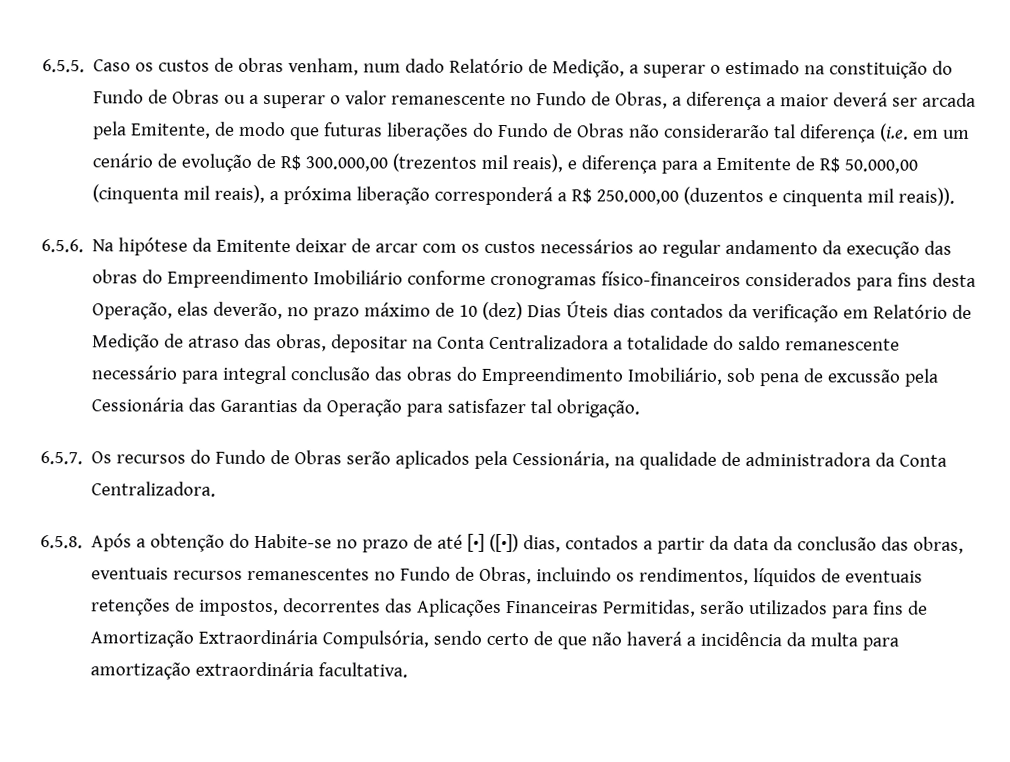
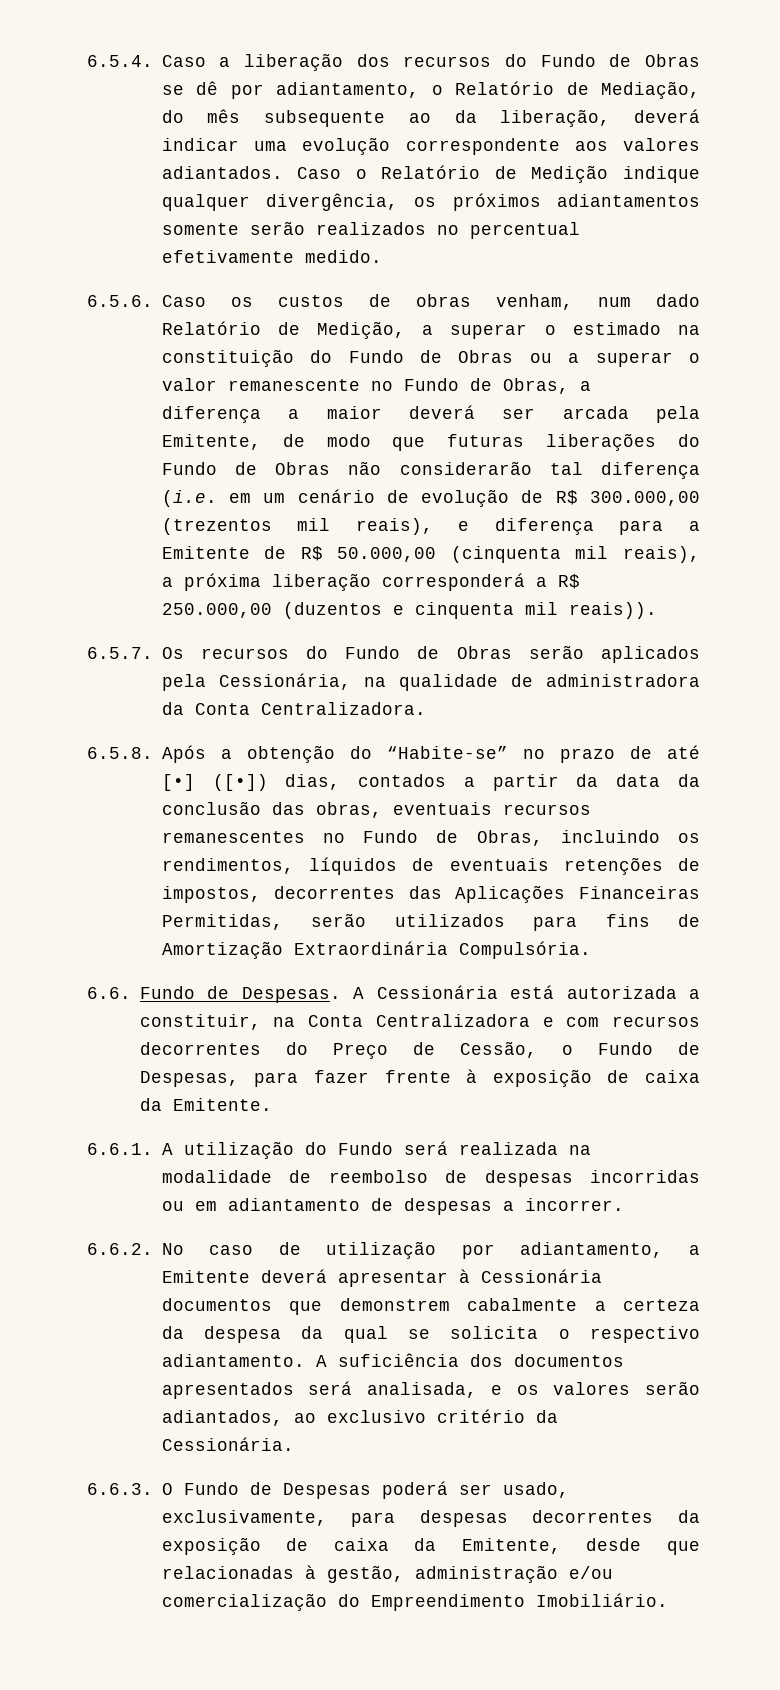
- 6.5.5. Caso os custos de obras venham, num dado Relatório de Medição, a superar o estimado na constituição do Fundo de Obras ou a superar o valor remanescente no Fundo de Obras, a diferença a maior deverá ser arcada pela Emitente, de modo que futuras liberações do Fundo de Obras não considerarão tal diferença (i.e. em um cenário de evolução de R$ 300.000,00 (trezentos mil reais), e diferença para a Emitente de R$ 50.000,00 (cinquenta mil reais), a próxima liberação corresponderá a R$ 250.000,00 (duzentos e cinquenta mil reais)).
+ 6.5.4. Caso a liberação dos recursos do Fundo de Obras se dê por adiantamento, o Relatório de Mediação, do mês subsequente ao da liberação, deverá indicar uma evolução correspondente aos valores adiantados. Caso o Relatório de Medição indique qualquer divergência, os próximos adiantamentos somente serão realizados no percentual efetivamente medido.
+ 6.5.6. Caso os custos de obras venham, num dado Relatório de Medição, a superar o estimado na constituição do Fundo de Obras ou a superar o valor remanescente no Fundo de Obras, a diferença a maior deverá ser arcada pela Emitente, de modo que futuras liberações do Fundo de Obras não considerarão tal diferença (i.e. em um cenário de evolução de R$ 300.000,00 (trezentos mil reais), e diferença para a Emitente de R$ 50.000,00 (cinquenta mil reais), a próxima liberação corresponderá a R$ 250.000,00 (duzentos e cinquenta mil reais)).
- 6.5.6. Na hipótese da Emitente deixar de arcar com os custos necessários ao regular andamento da execução das obras do Empreendimento Imobiliário conforme cronogramas físico-financeiros considerados para fins desta Operação, elas deverão, no prazo máximo de 10 (dez) Dias Úteis dias contados da verificação em Relatório de Medição de atraso das obras, depositar na Conta Centralizadora a totalidade do saldo remanescente necessário para integral conclusão das obras do Empreendimento Imobiliário, sob pena de excussão pela Cessionária das Garantias da Operação para satisfazer tal obrigação.
- 6.5.8. Após a obtenção do Habite-se no prazo de até [•] ([•]) dias, contados a partir da data da conclusão das obras, eventuais recursos remanescentes no Fundo de Obras, incluindo os rendimentos, líquidos de eventuais retenções de impostos, decorrentes das Aplicações Financeiras Permitidas, serão utilizados para fins de Amortização Extraordinária Compulsória, sendo certo de que não haverá a incidência da multa para amortização extraordinária facultativa.
+ 6.5.8. Após a obtenção do “Habite-se” no prazo de até [•] ([•]) dias, contados a partir da data da conclusão das obras, eventuais recursos remanescentes no Fundo de Obras, incluindo os rendimentos, líquidos de eventuais retenções de impostos, decorrentes das Aplicações Financeiras Permitidas, serão utilizados para fins de Amortização Extraordinária Compulsória.
+ 6.6. Fundo de Despesas. A Cessionária está autorizada a constituir, na Conta Centralizadora e com recursos decorrentes do Preço de Cessão, o Fundo de Despesas, para fazer frente à exposição de caixa da Emitente.
+ 6.6.1. A utilização do Fundo será realizada na modalidade de reembolso de despesas incorridas ou em adiantamento de despesas a incorrer.
+ 6.6.2. No caso de utilização por adiantamento, a Emitente deverá apresentar à Cessionária documentos que demonstrem cabalmente a certeza da despesa da qual se solicita o respectivo adiantamento. A suficiência dos documentos apresentados será analisada, e os valores serão adiantados, ao exclusivo critério da Cessionária.
+ 6.6.3. O Fundo de Despesas poderá ser usado, exclusivamente, para despesas decorrentes da exposição de caixa da Emitente, desde que relacionadas à gestão, administração e/ou comercialização do Empreendimento Imobiliário.

